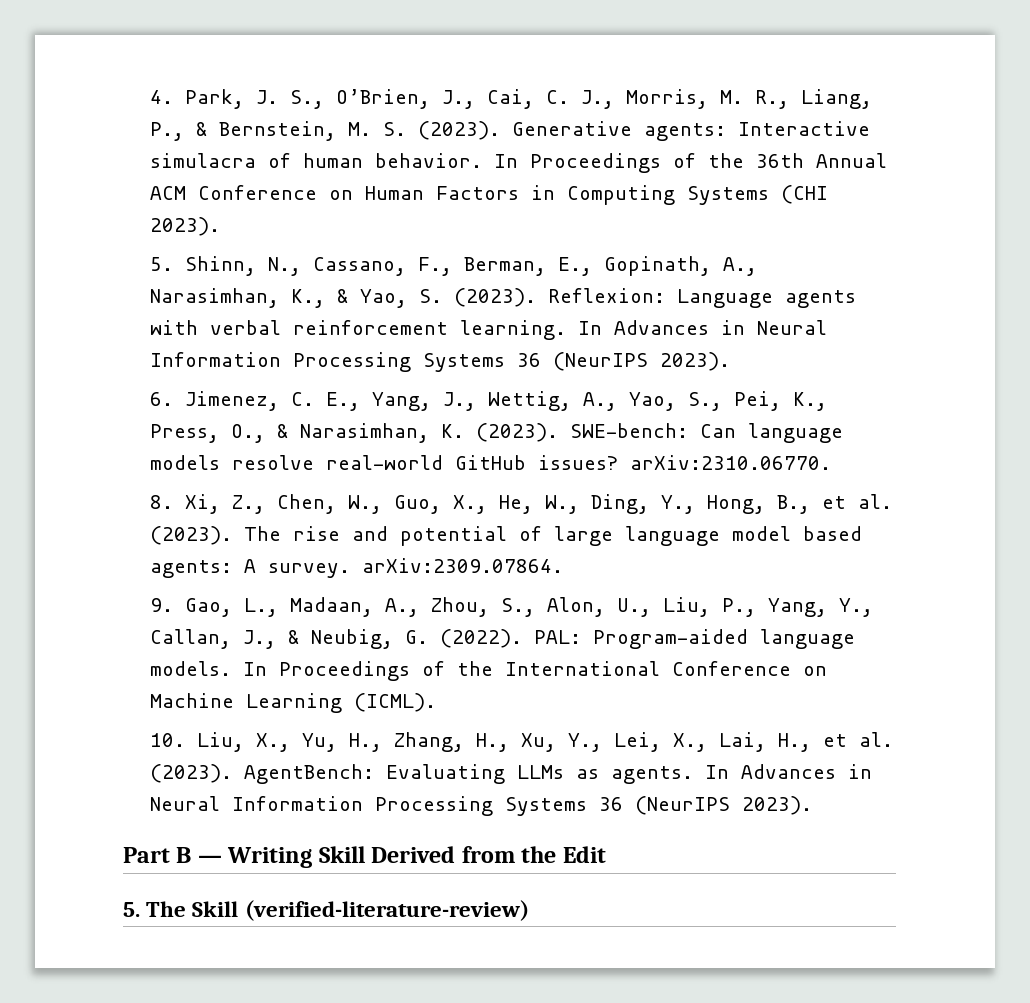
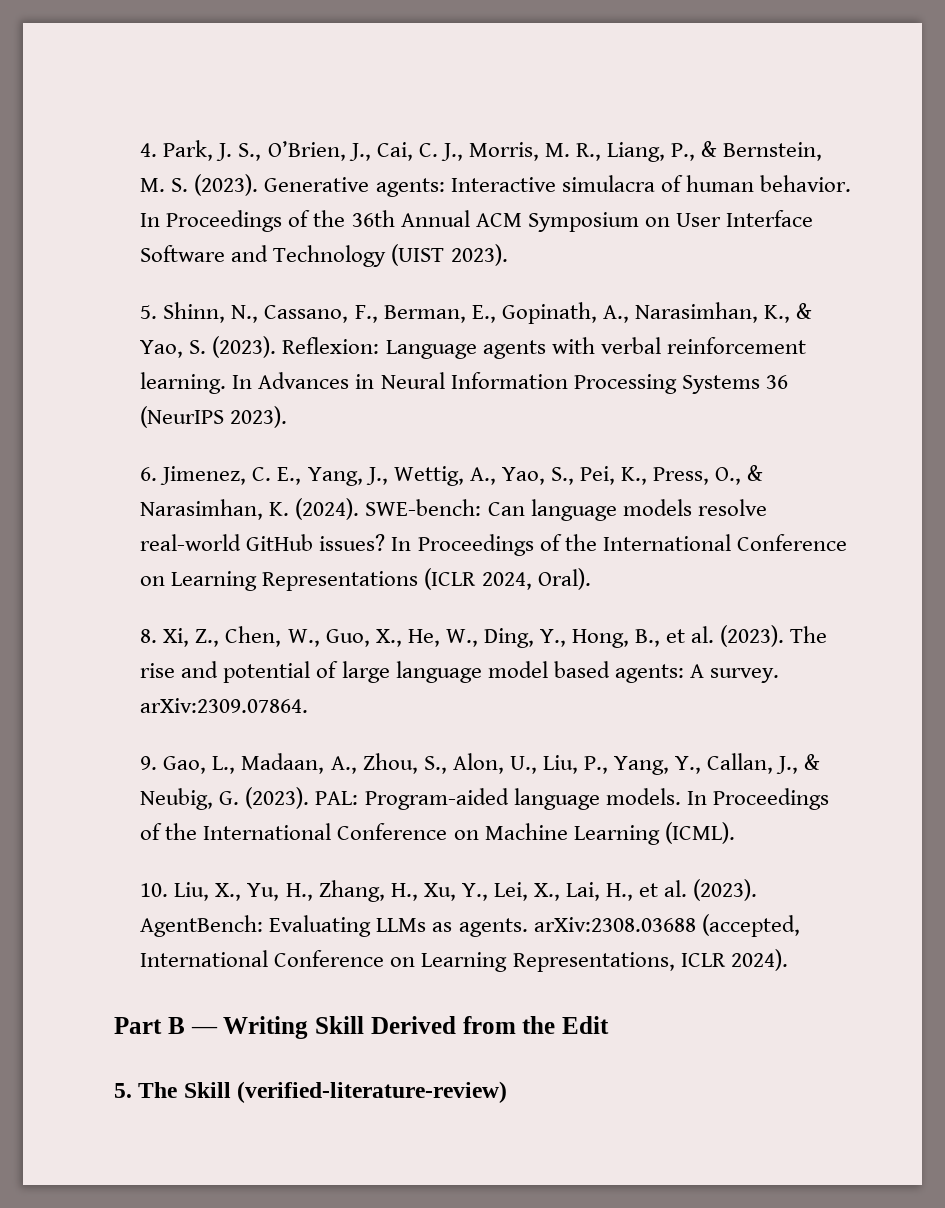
- In Proceedings of the 36th Annual ACM Conference on Human Factors in Computing Systems (CHI 2023).
+ In Proceedings of the 36th Annual ACM Symposium on User Interface Software and Technology (UIST 2023).
- 6. Jimenez, C. E., Yang, J., Wettig, A., Yao, S., Pei, K., Press, O., & Narasimhan, K. (2023).
+ 6. Jimenez, C. E., Yang, J., Wettig, A., Yao, S., Pei, K., Press, O., & Narasimhan, K. (2024).
- SWE-bench: Can language models resolve real-world GitHub issues? arXiv:2310.06770.
+ SWE-bench: Can language models resolve real-world GitHub issues? In Proceedings of the International Conference on Learning Representations (ICLR 2024, Oral).
- 9. Gao, L., Madaan, A., Zhou, S., Alon, U., Liu, P., Yang, Y., Callan, J., & Neubig, G. (2022).
+ 9. Gao, L., Madaan, A., Zhou, S., Alon, U., Liu, P., Yang, Y., Callan, J., & Neubig, G. (2023).
- AgentBench: Evaluating LLMs as agents. In Advances in Neural Information Processing Systems 36 (NeurIPS 2023).
+ AgentBench: Evaluating LLMs as agents. arXiv:2308.03688 (accepted, International Conference on Learning Representations, ICLR 2024).

